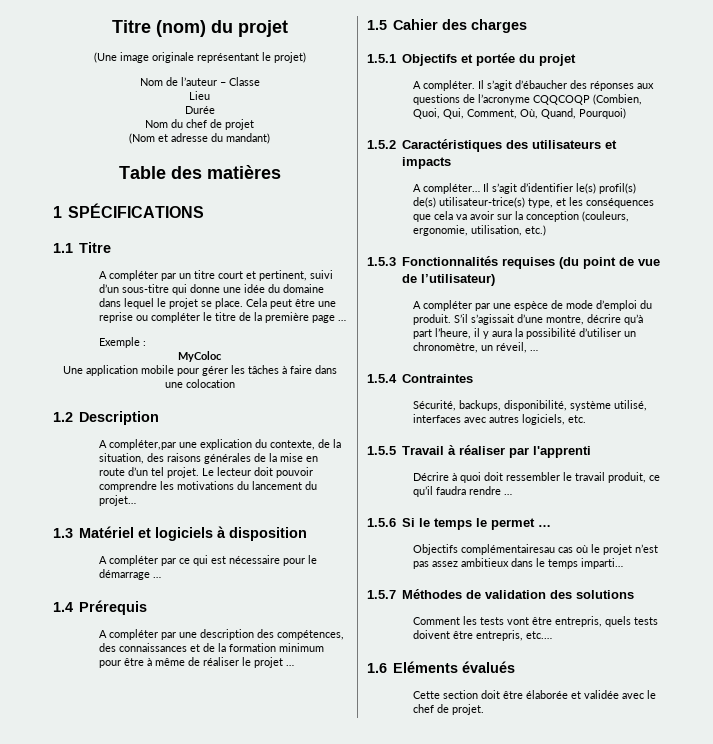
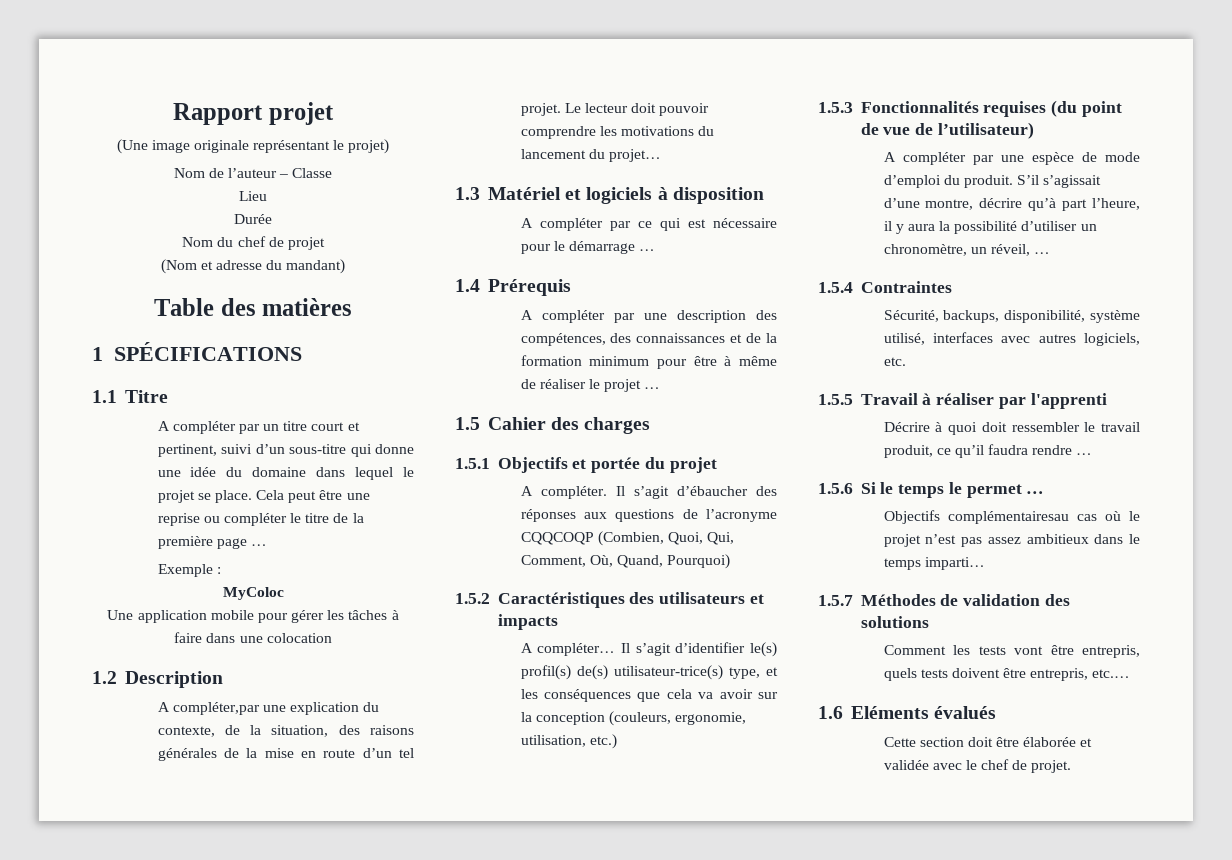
- Titre (nom) du projet
+ Rapport projet

